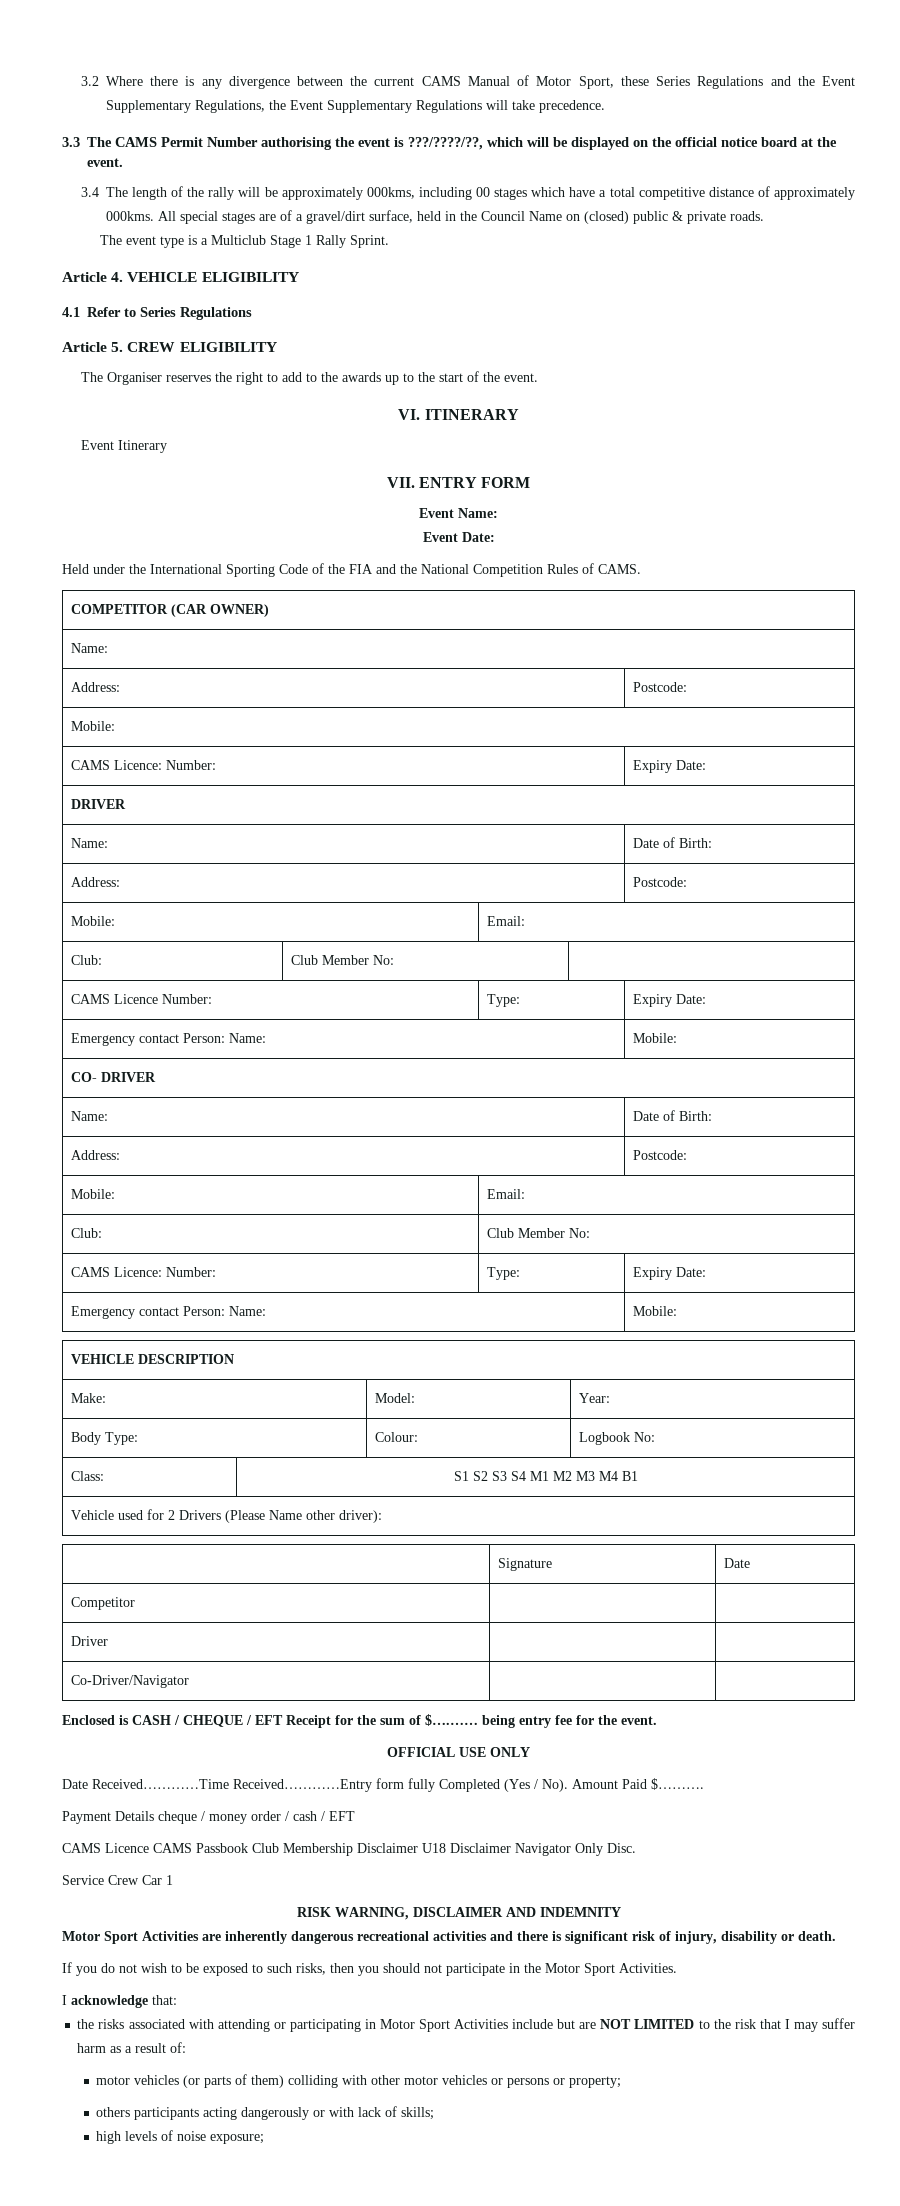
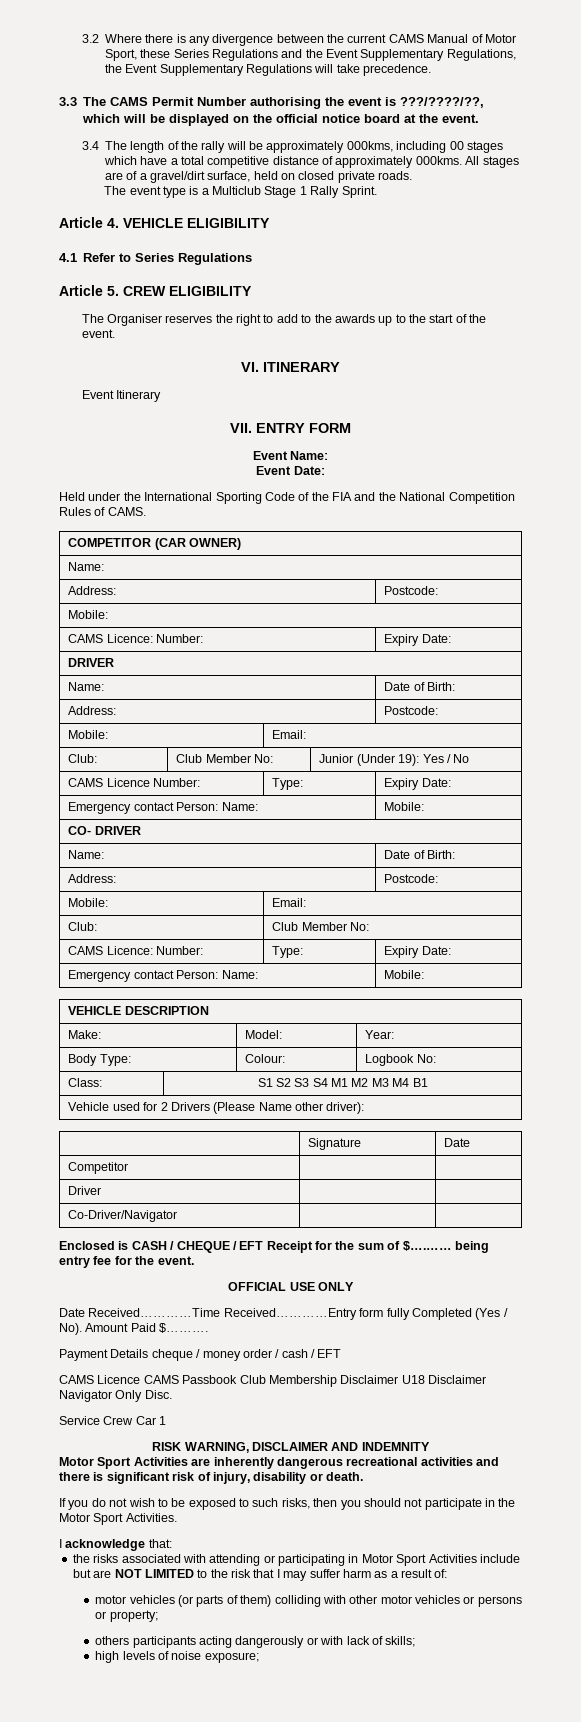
- All special stages are of a gravel/dirt surface, held in the Council Name on (closed) public & private roads.
+ All stages are of a gravel/dirt surface, held on closed private roads.
- Club: | Club Member No: |
+ Club: | Club Member No: | Junior (Under 19): Yes / No

